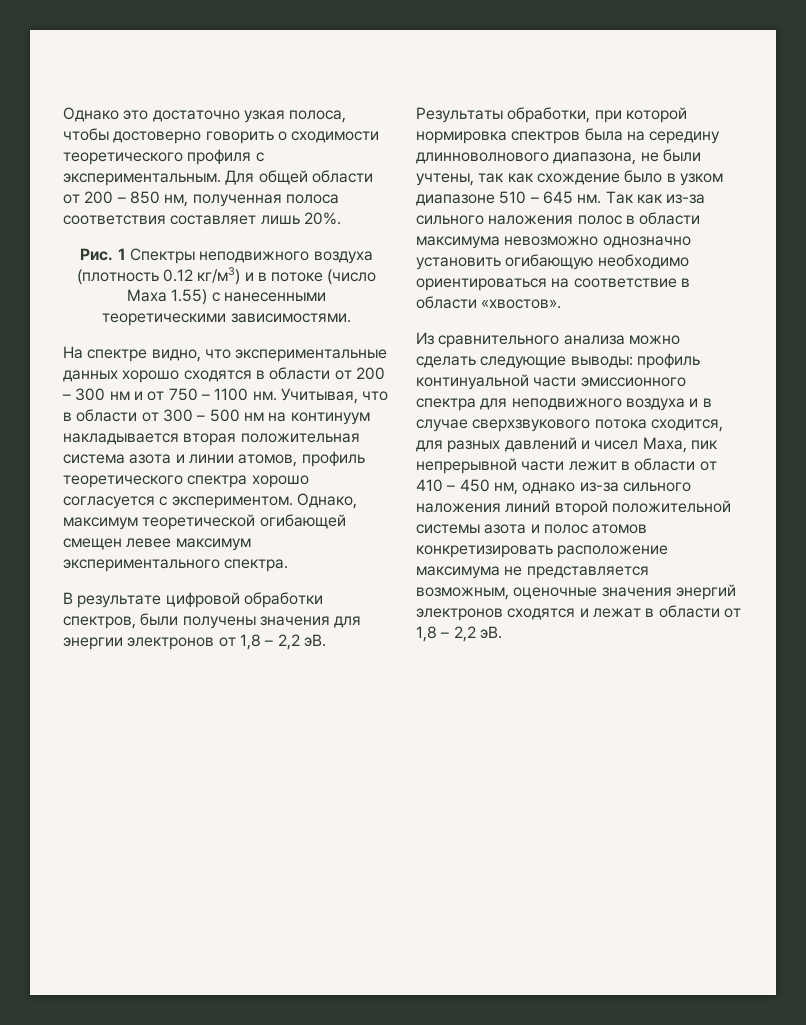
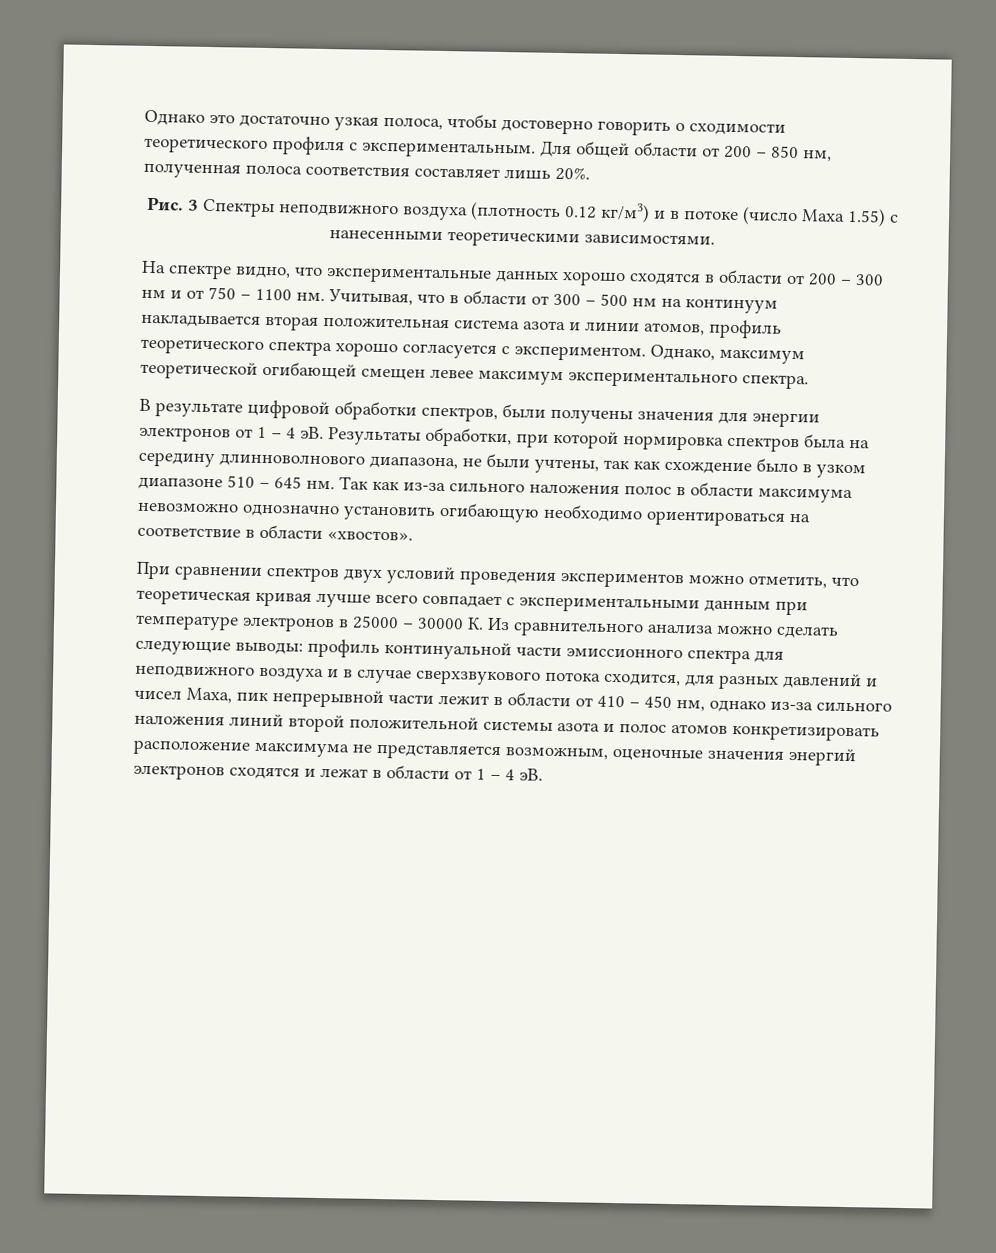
- Рис. 1 Спектры неподвижного воздуха (плотность 0.12 кг/м3) и в потоке (число Маха 1.55) с нанесенными теоретическими зависимостями.
+ Рис. 3 Спектры неподвижного воздуха (плотность 0.12 кг/м3) и в потоке (число Маха 1.55) с нанесенными теоретическими зависимостями.
- В результате цифровой обработки спектров, были получены значения для энергии электронов от 1,8 – 2,2 эВ.
+ В результате цифровой обработки спектров, были получены значения для энергии электронов от 1 – 4 эВ.
- Из сравнительного анализа можно сделать следующие выводы:
+ При сравнении спектров двух условий проведения экспериментов можно отметить, что теоретическая кривая лучше всего совпадает с экспериментальными данным при температуре электронов в 25000 – 30000 К. Из сравнительного анализа можно сделать следующие выводы:
- профиль континуальной части эмиссионного спектра для неподвижного воздуха и в случае сверхзвукового потока сходится, для разных давлений и чисел Маха, пик непрерывной части лежит в области от 410 – 450 нм, однако из-за сильного наложения линий второй положительной системы азота и полос атомов конкретизировать расположение максимума не представляется возможным, оценочные значения энергий электронов сходятся и лежат в области от 1,8 – 2,2 эВ.
+ профиль континуальной части эмиссионного спектра для неподвижного воздуха и в случае сверхзвукового потока сходится, для разных давлений и чисел Маха, пик непрерывной части лежит в области от 410 – 450 нм, однако из-за сильного наложения линий второй положительной системы азота и полос атомов конкретизировать расположение максимума не представляется возможным, оценочные значения энергий электронов сходятся и лежат в области от 1 – 4 эВ.

